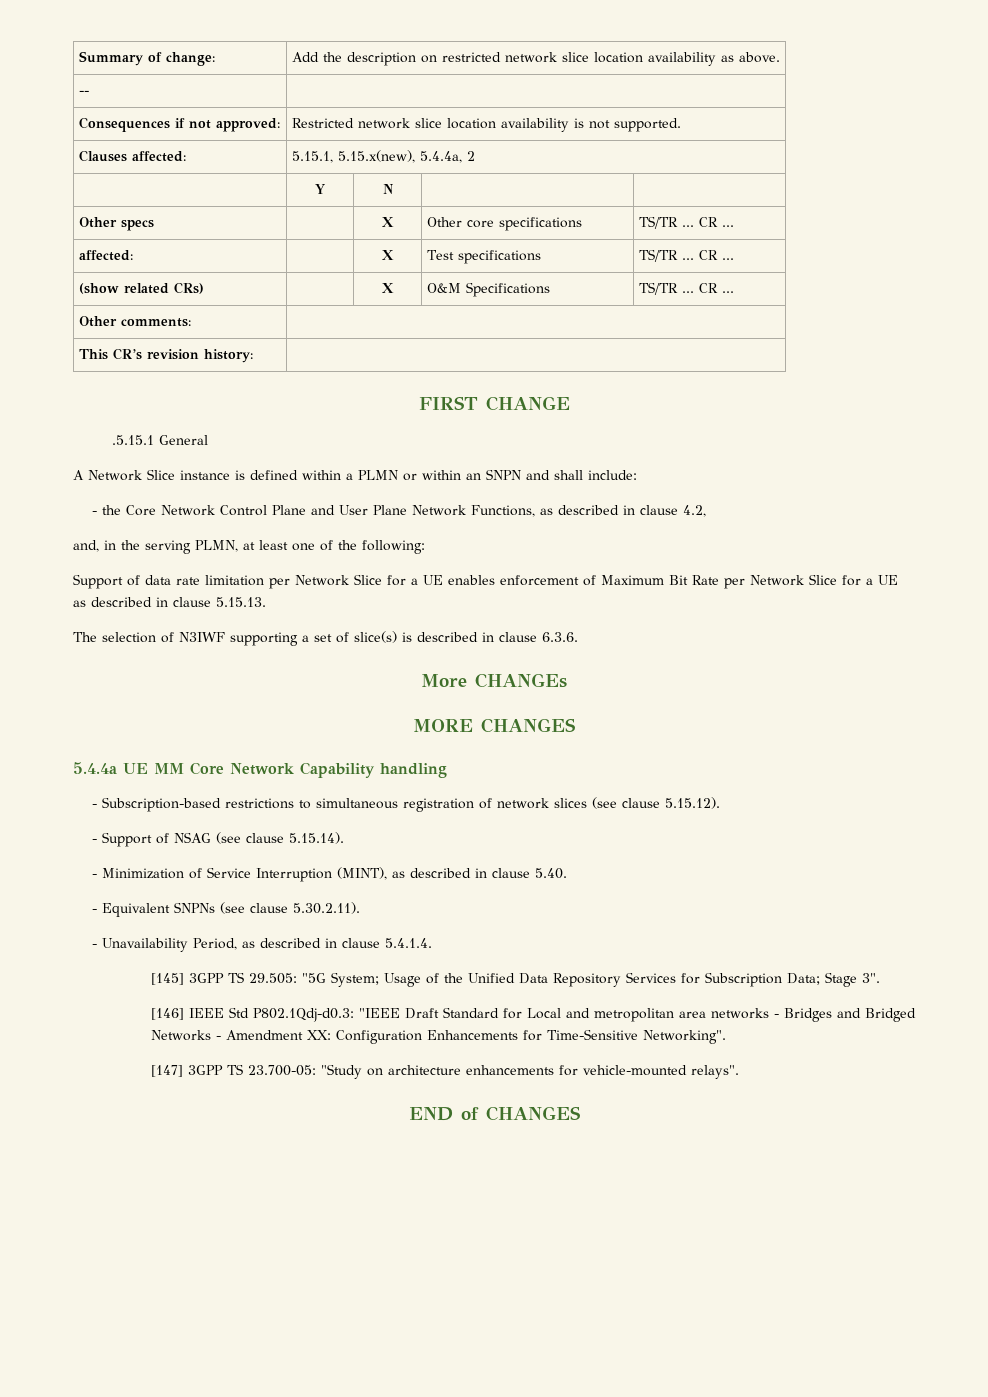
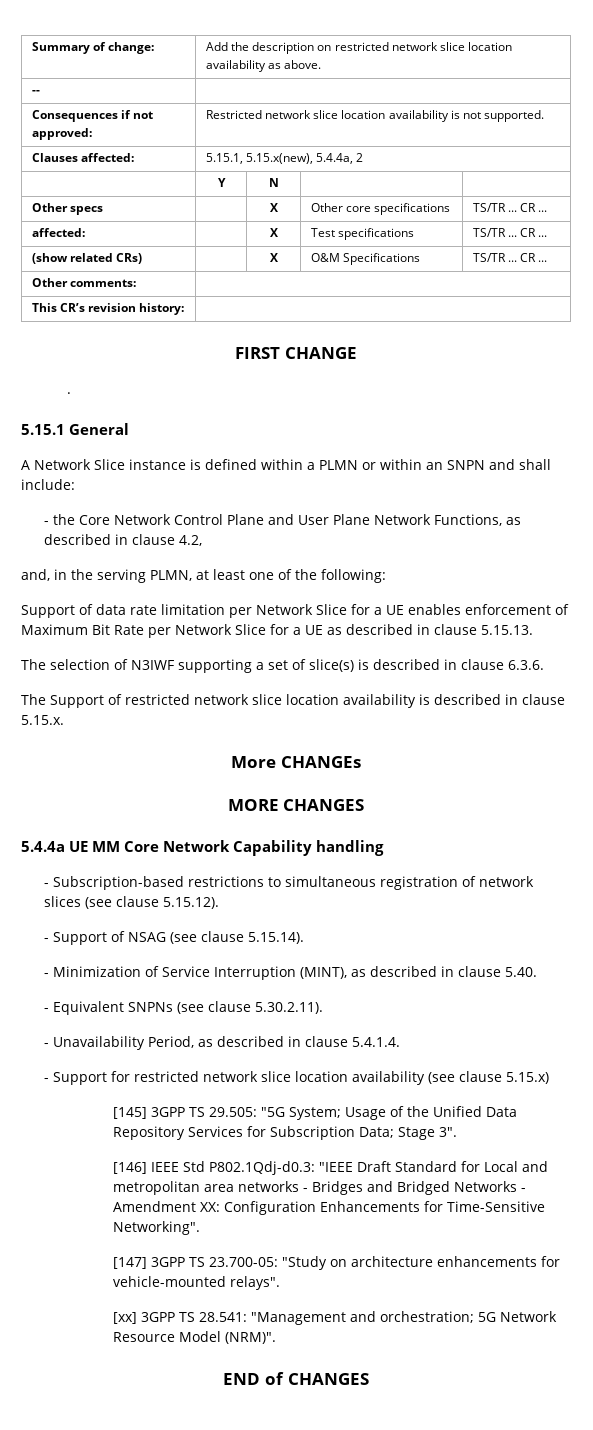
- .5.15.1 General
+ .
+ 5.15.1 General
+ The Support of restricted network slice location availability is described in clause 5.15.x.
+ - Support for restricted network slice location availability (see clause 5.15.x)
+ [xx] 3GPP TS 28.541: "Management and orchestration; 5G Network Resource Model (NRM)".

